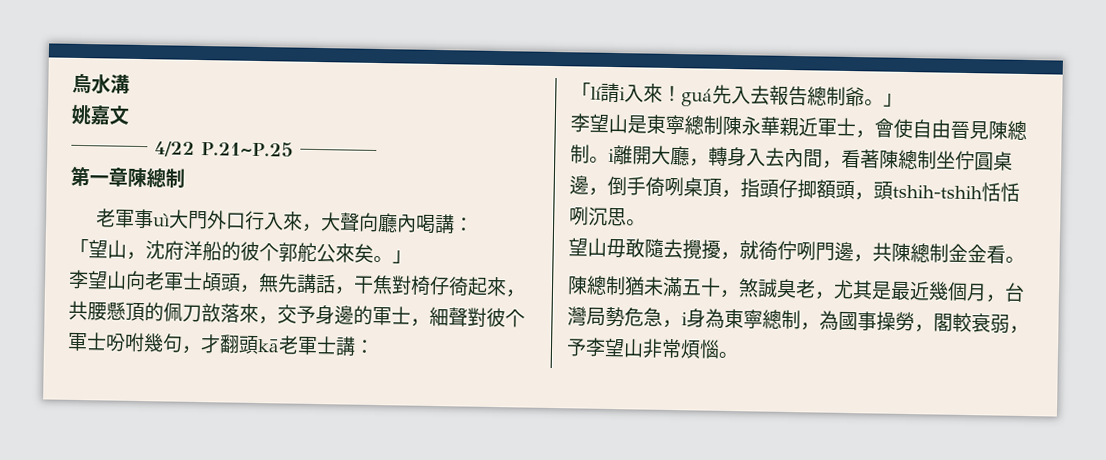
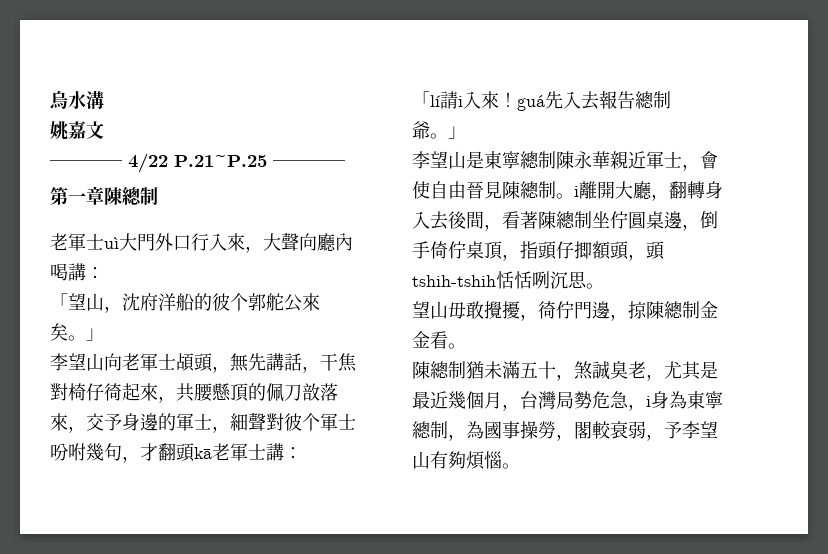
- 老軍事uì大門外口行入來，大聲向廳內喝講：
+ 老軍士uì大門外口行入來，大聲向廳內喝講：
- 李望山是東寧總制陳永華親近軍士，會使自由晉見陳總制。i離開大廳，轉身入去內間，看著陳總制坐佇圓桌邊，倒手倚咧桌頂，指頭仔揤額頭，頭tshih-tshih恬恬咧沉思。
+ 李望山是東寧總制陳永華親近軍士，會使自由晉見陳總制。i離開大廳，翻轉身入去後間，看著陳總制坐佇圓桌邊，倒手倚佇桌頂，指頭仔揤額頭，頭tshih-tshih恬恬咧沉思。
- 望山毋敢隨去攪擾，就徛佇咧門邊，共陳總制金金看。
+ 望山毋敢攪擾，徛佇門邊，掠陳總制金金看。
- 陳總制猶未滿五十，煞誠臭老，尤其是最近幾個月，台灣局勢危急，i身為東寧總制，為國事操勞，閣較衰弱，予李望山非常煩惱。
+ 陳總制猶未滿五十，煞誠臭老，尤其是最近幾個月，台灣局勢危急，i身為東寧總制，為國事操勞，閣較衰弱，予李望山有夠煩惱。

